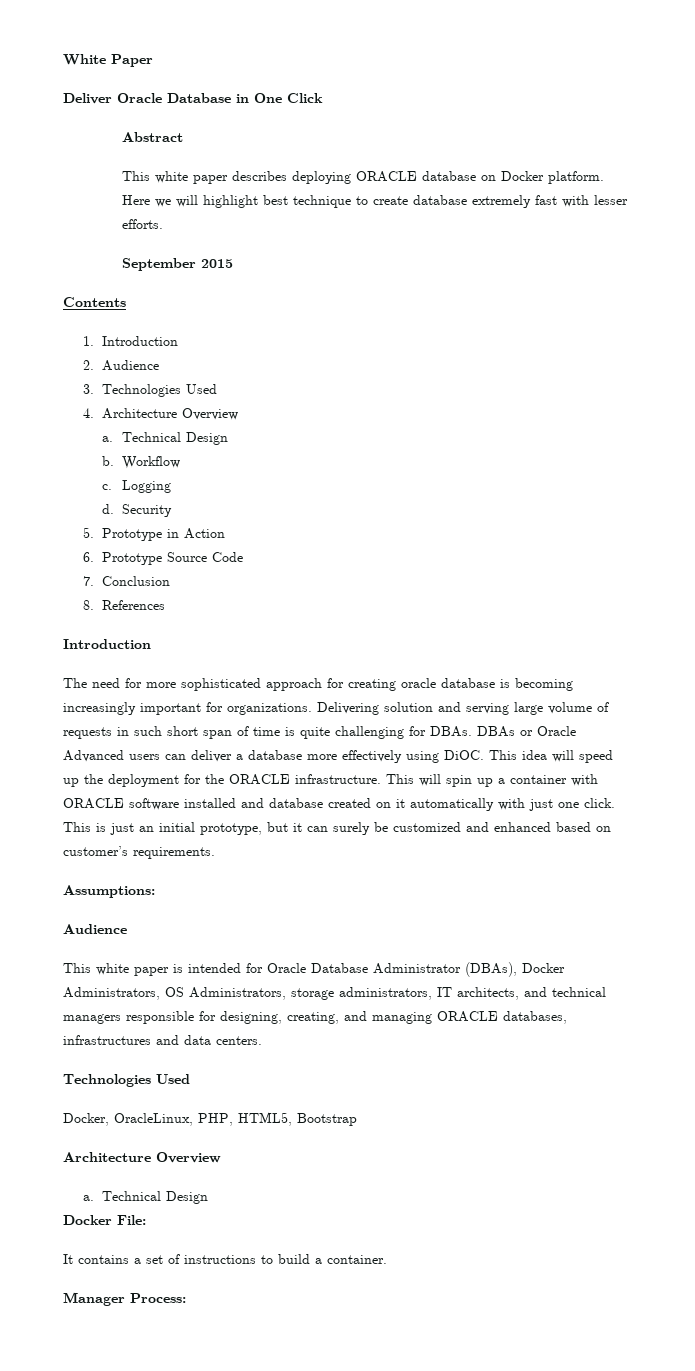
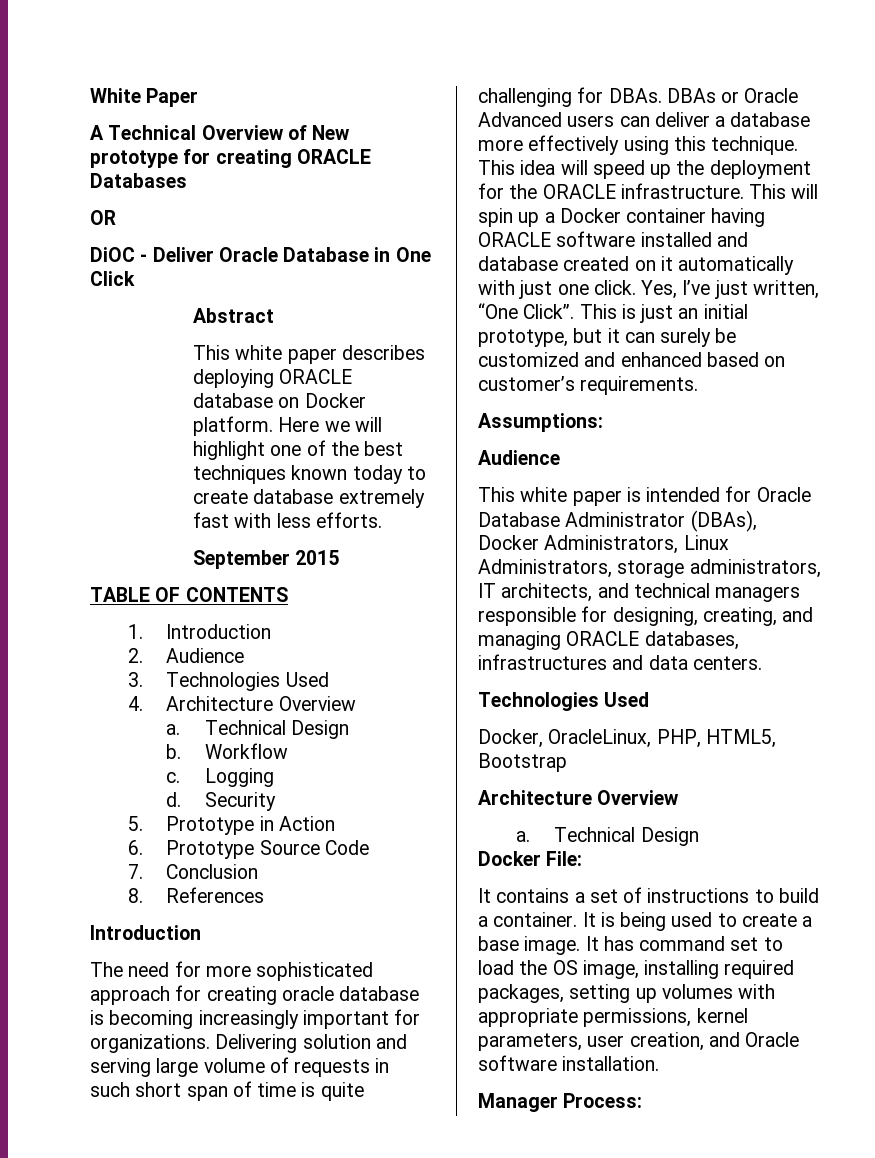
- Deliver Oracle Database in One Click
+ A Technical Overview of New prototype for creating ORACLE Databases
+ OR
+ DiOC - Deliver Oracle Database in One Click
- Here we will highlight best technique to create database extremely fast with lesser efforts.
+ Here we will highlight one of the best techniques known today to create database extremely fast with less efforts.
- Contents
+ TABLE OF CONTENTS
- DBAs or Oracle Advanced users can deliver a database more effectively using DiOC.
+ DBAs or Oracle Advanced users can deliver a database more effectively using this technique.
- This will spin up a container with ORACLE software installed and database created on it automatically with just one click.
+ This will spin up a Docker container having ORACLE software installed and database created on it automatically with just one click.
+ Yes, I’ve just written, “One Click”.
- This white paper is intended for Oracle Database Administrator (DBAs), Docker Administrators, OS Administrators, storage administrators, IT architects, and technical managers responsible for designing, creating, and managing ORACLE databases, infrastructures and data centers.
+ This white paper is intended for Oracle Database Administrator (DBAs), Docker Administrators, Linux Administrators, storage administrators, IT architects, and technical managers responsible for designing, creating, and managing ORACLE databases, infrastructures and data centers.
+ It is being used to create a base image. It has command set to load the OS image, installing required packages, setting up volumes with appropriate permissions, kernel parameters, user creation, and Oracle software installation.

